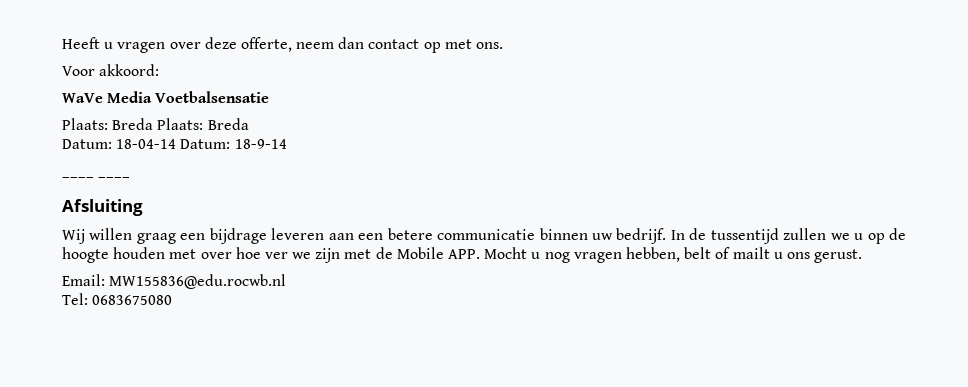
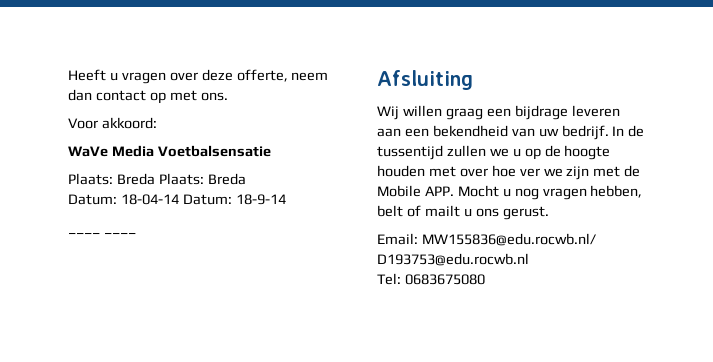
- Wij willen graag een bijdrage leveren aan een betere communicatie binnen uw bedrijf.
+ Wij willen graag een bijdrage leveren aan een bekendheid van uw bedrijf.
- Email: MW155836@edu.rocwb.nl
+ Email: MW155836@edu.rocwb.nl/ D193753@edu.rocwb.nl

